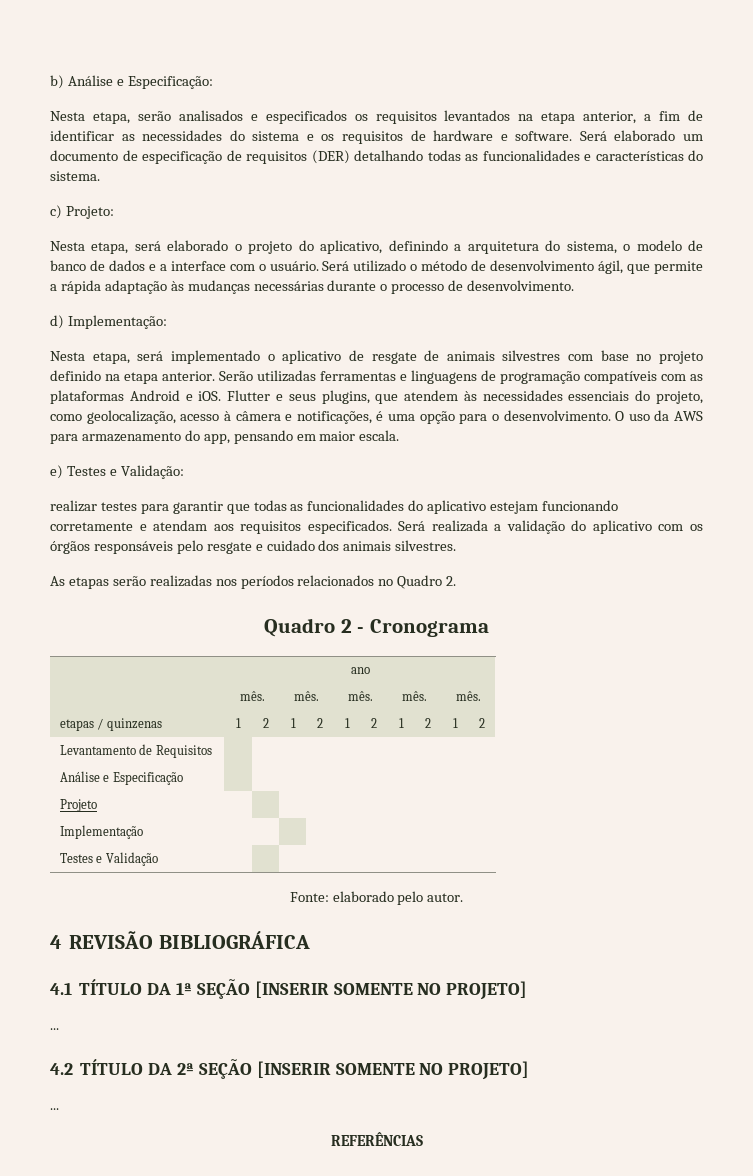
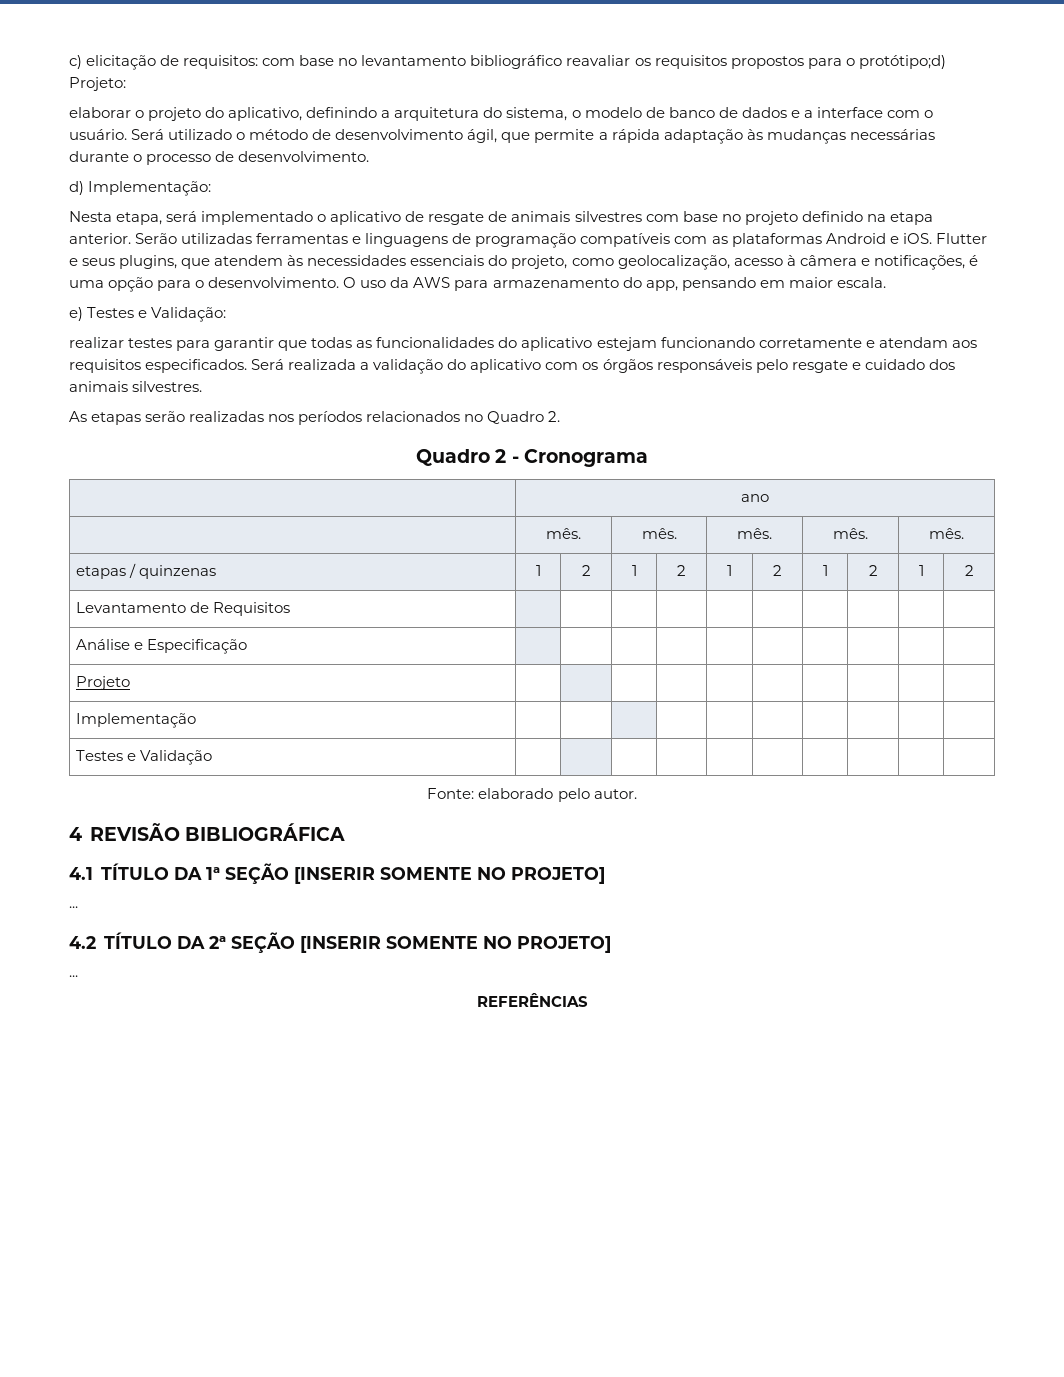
- b) Análise e Especificação:
- Nesta etapa, serão analisados e especificados os requisitos levantados na etapa anterior, a fim de identificar as necessidades do sistema e os requisitos de hardware e software. Será elaborado um documento de especificação de requisitos (DER) detalhando todas as funcionalidades e características do sistema.
- c) Projeto:
- Nesta etapa, será elaborado o projeto do aplicativo, definindo a arquitetura do sistema, o modelo de banco de dados e a interface com o usuário.
+ c) elicitação de requisitos: com base no levantamento bibliográfico reavaliar os requisitos propostos para o protótipo;d) Projeto:
+ elaborar o projeto do aplicativo, definindo a arquitetura do sistema, o modelo de banco de dados e a interface com o usuário.

